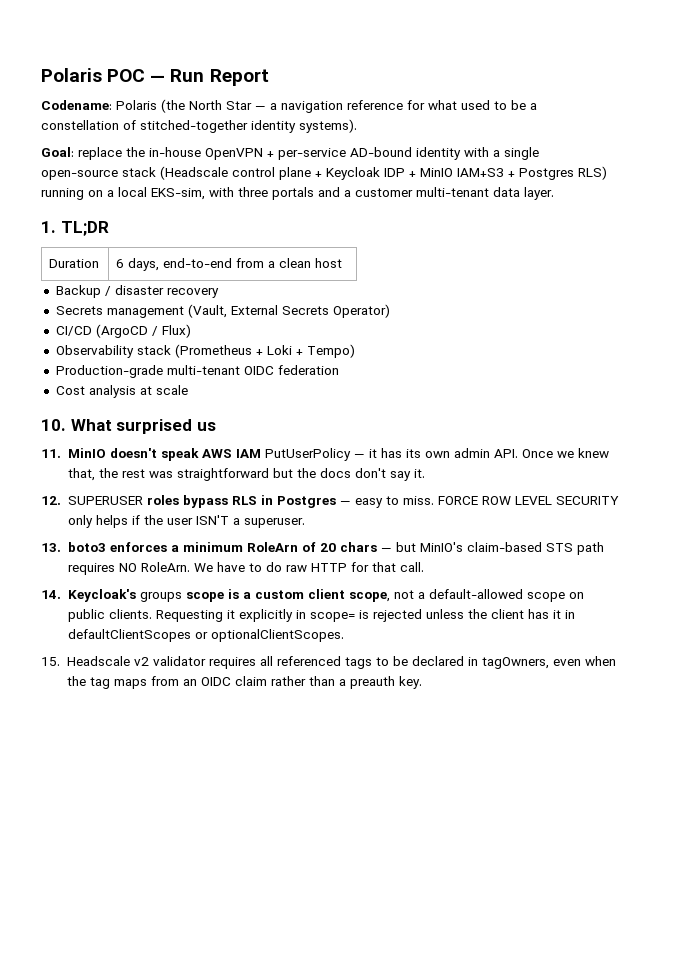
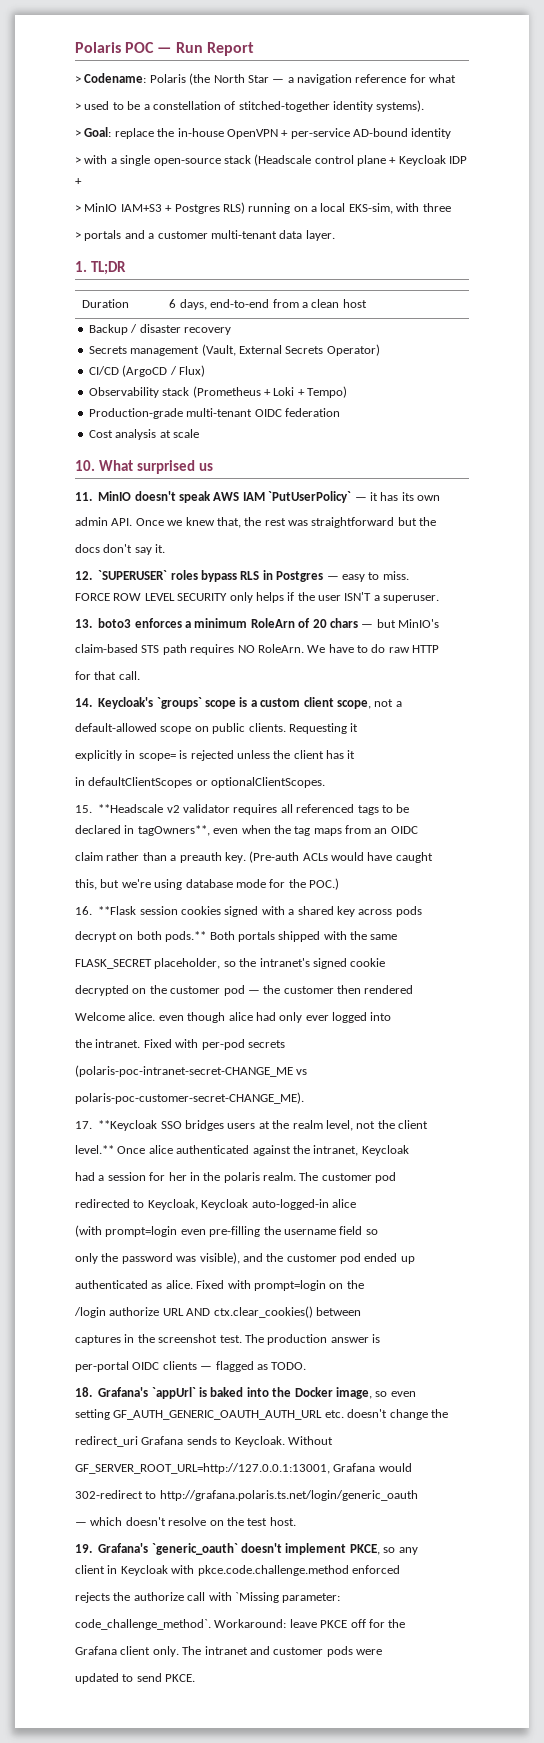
- Codename: Polaris (the North Star — a navigation reference for what used to be a constellation of stitched-together identity systems).
+ > Codename: Polaris (the North Star — a navigation reference for what
+ > used to be a constellation of stitched-together identity systems).
- Goal: replace the in-house OpenVPN + per-service AD-bound identity with a single open-source stack (Headscale control plane + Keycloak IDP + MinIO IAM+S3 + Postgres RLS) running on a local EKS-sim, with three portals and a customer multi-tenant data layer.
+ > Goal: replace the in-house OpenVPN + per-service AD-bound identity
+ > with a single open-source stack (Headscale control plane + Keycloak IDP +
+ > MinIO IAM+S3 + Postgres RLS) running on a local EKS-sim, with three
+ > portals and a customer multi-tenant data layer.
- 11. MinIO doesn't speak AWS IAM PutUserPolicy — it has its own admin API. Once we knew that, the rest was straightforward but the docs don't say it.
+ 11. MinIO doesn't speak AWS IAM `PutUserPolicy` — it has its own
+ admin API. Once we knew that, the rest was straightforward but the
+ docs don't say it.
- 12. SUPERUSER roles bypass RLS in Postgres — easy to miss. FORCE ROW LEVEL SECURITY only helps if the user ISN'T a superuser.
+ 12. `SUPERUSER` roles bypass RLS in Postgres — easy to miss.
+ FORCE ROW LEVEL SECURITY only helps if the user ISN'T a superuser.
- 13. boto3 enforces a minimum RoleArn of 20 chars — but MinIO's claim-based STS path requires NO RoleArn.
+ 13. boto3 enforces a minimum RoleArn of 20 chars — but MinIO's
+ claim-based STS path requires NO RoleArn.
- We have to do raw HTTP for that call.
+ We have to do raw HTTP
+ for that call.
- 14. Keycloak's groups scope is a custom client scope, not a default-allowed scope on public clients.
+ 14. Keycloak's `groups` scope is a custom client scope, not a
+ default-allowed scope on public clients.
- Requesting it explicitly in scope= is rejected unless the client has it in defaultClientScopes or optionalClientScopes.
+ Requesting it
+ explicitly in scope= is rejected unless the client has it
+ in defaultClientScopes or optionalClientScopes.
- 15. Headscale v2 validator requires all referenced tags to be declared in tagOwners, even when the tag maps from an OIDC claim rather than a preauth key.
+ 15. **Headscale v2 validator requires all referenced tags to be
+ declared in tagOwners**, even when the tag maps from an OIDC
+ claim rather than a preauth key.
+ (Pre-auth ACLs would have caught
+ this, but we're using database mode for the POC.)
+ 16. **Flask session cookies signed with a shared key across pods
+ decrypt on both pods.** Both portals shipped with the same
+ FLASK_SECRET placeholder, so the intranet's signed cookie
+ decrypted on the customer pod — the customer then rendered
+ Welcome alice. even though alice had only ever logged into
+ the intranet. Fixed with per-pod secrets
+ (polaris-poc-intranet-secret-CHANGE_ME vs
+ polaris-poc-customer-secret-CHANGE_ME).
+ 17. **Keycloak SSO bridges users at the realm level, not the client
+ level.** Once alice authenticated against the intranet, Keycloak
+ had a session for her in the polaris realm. The customer pod
+ redirected to Keycloak, Keycloak auto-logged-in alice
+ (with prompt=login even pre-filling the username field so
+ only the password was visible), and the customer pod ended up
+ authenticated as alice. Fixed with prompt=login on the
+ /login authorize URL AND ctx.clear_cookies() between
+ captures in the screenshot test. The production answer is
+ per-portal OIDC clients — flagged as TODO.
+ 18. Grafana's `appUrl` is baked into the Docker image, so even
+ setting GF_AUTH_GENERIC_OAUTH_AUTH_URL etc. doesn't change the
+ redirect_uri Grafana sends to Keycloak. Without
+ GF_SERVER_ROOT_URL=http://127.0.0.1:13001, Grafana would
+ 302-redirect to http://grafana.polaris.ts.net/login/generic_oauth
+ — which doesn't resolve on the test host.
+ 19. Grafana's `generic_oauth` doesn't implement PKCE, so any
+ client in Keycloak with pkce.code.challenge.method enforced
+ rejects the authorize call with `Missing parameter:
+ code_challenge_method`. Workaround: leave PKCE off for the
+ Grafana client only. The intranet and customer pods were
+ updated to send PKCE.

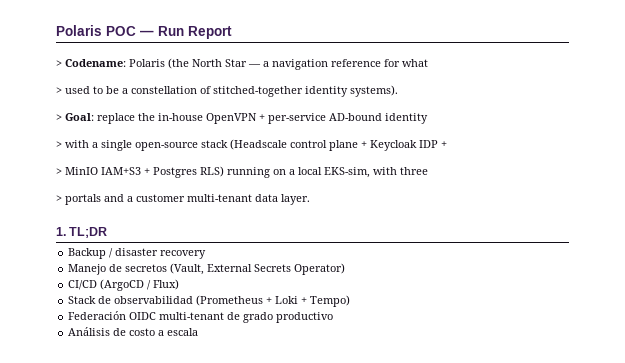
- Duration | 6 days, end-to-end from a clean host
- Secrets management (Vault, External Secrets Operator)
+ Manejo de secretos (Vault, External Secrets Operator)
- Observability stack (Prometheus + Loki + Tempo)
+ Stack de observabilidad (Prometheus + Loki + Tempo)
- Production-grade multi-tenant OIDC federation
- Cost analysis at scale
- 10. What surprised us
- 11. MinIO doesn't speak AWS IAM `PutUserPolicy` — it has its own
- admin API. Once we knew that, the rest was straightforward but the
- docs don't say it.
- 12. `SUPERUSER` roles bypass RLS in Postgres — easy to miss.
- FORCE ROW LEVEL SECURITY only helps if the user ISN'T a superuser.
- 13. boto3 enforces a minimum RoleArn of 20 chars — but MinIO's
- claim-based STS path requires NO RoleArn. We have to do raw HTTP
- for that call.
- 14. Keycloak's `groups` scope is a custom client scope, not a
- default-allowed scope on public clients. Requesting it
- explicitly in scope= is rejected unless the client has it
- in defaultClientScopes or optionalClientScopes.
- 15. **Headscale v2 validator requires all referenced tags to be
- declared in tagOwners**, even when the tag maps from an OIDC
- claim rather than a preauth key. (Pre-auth ACLs would have caught
- this, but we're using database mode for the POC.)
- 16. **Flask session cookies signed with a shared key across pods
- decrypt on both pods.** Both portals shipped with the same
- FLASK_SECRET placeholder, so the intranet's signed cookie
- decrypted on the customer pod — the customer then rendered
- Welcome alice. even though alice had only ever logged into
- the intranet. Fixed with per-pod secrets
- (polaris-poc-intranet-secret-CHANGE_ME vs
- polaris-poc-customer-secret-CHANGE_ME).
- 17. **Keycloak SSO bridges users at the realm level, not the client
- level.** Once alice authenticated against the intranet, Keycloak
- had a session for her in the polaris realm. The customer pod
- redirected to Keycloak, Keycloak auto-logged-in alice
- (with prompt=login even pre-filling the username field so
- only the password was visible), and the customer pod ended up
- authenticated as alice. Fixed with prompt=login on the
- /login authorize URL AND ctx.clear_cookies() between
- captures in the screenshot test. The production answer is
- per-portal OIDC clients — flagged as TODO.
- 18. Grafana's `appUrl` is baked into the Docker image, so even
- setting GF_AUTH_GENERIC_OAUTH_AUTH_URL etc. doesn't change the
- redirect_uri Grafana sends to Keycloak. Without
- GF_SERVER_ROOT_URL=http://127.0.0.1:13001, Grafana would
- 302-redirect to http://grafana.polaris.ts.net/login/generic_oauth
- — which doesn't resolve on the test host.
- 19. Grafana's `generic_oauth` doesn't implement PKCE, so any
- client in Keycloak with pkce.code.challenge.method enforced
- rejects the authorize call with `Missing parameter:
- code_challenge_method`. Workaround: leave PKCE off for the
- Grafana client only. The intranet and customer pods were
- updated to send PKCE.
+ Federación OIDC multi-tenant de grado productivo
+ Análisis de costo a escala

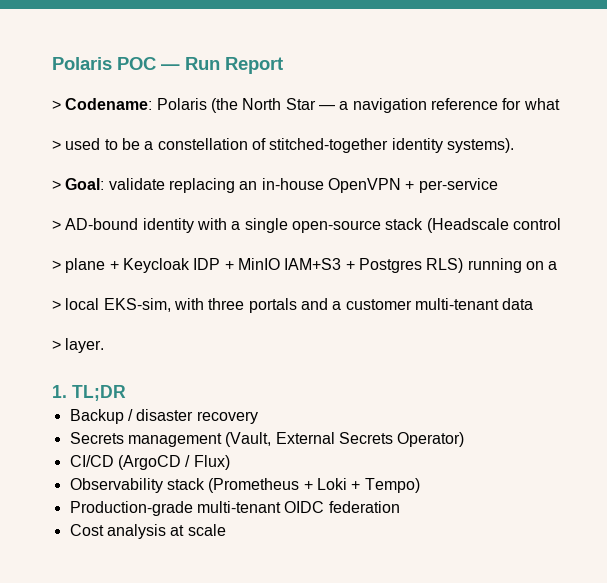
- > Goal: replace the in-house OpenVPN + per-service AD-bound identity
- > with a single open-source stack (Headscale control plane + Keycloak IDP +
- > MinIO IAM+S3 + Postgres RLS) running on a local EKS-sim, with three
- > portals and a customer multi-tenant data layer.
+ > Goal: validate replacing an in-house OpenVPN + per-service
+ > AD-bound identity with a single open-source stack (Headscale control
+ > plane + Keycloak IDP + MinIO IAM+S3 + Postgres RLS) running on a
+ > local EKS-sim, with three portals and a customer multi-tenant data
+ > layer.
- Manejo de secretos (Vault, External Secrets Operator)
+ Secrets management (Vault, External Secrets Operator)
- Stack de observabilidad (Prometheus + Loki + Tempo)
+ Observability stack (Prometheus + Loki + Tempo)
- Federación OIDC multi-tenant de grado productivo
- Análisis de costo a escala
+ Production-grade multi-tenant OIDC federation
+ Cost analysis at scale

